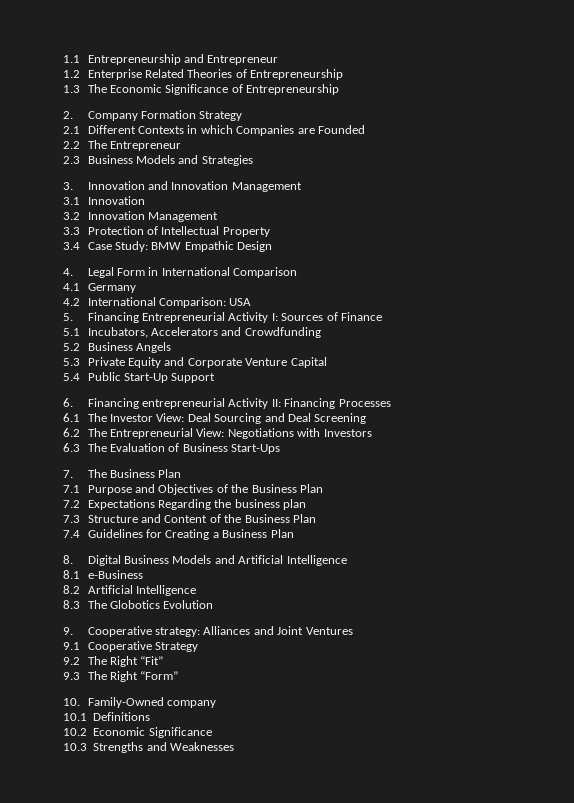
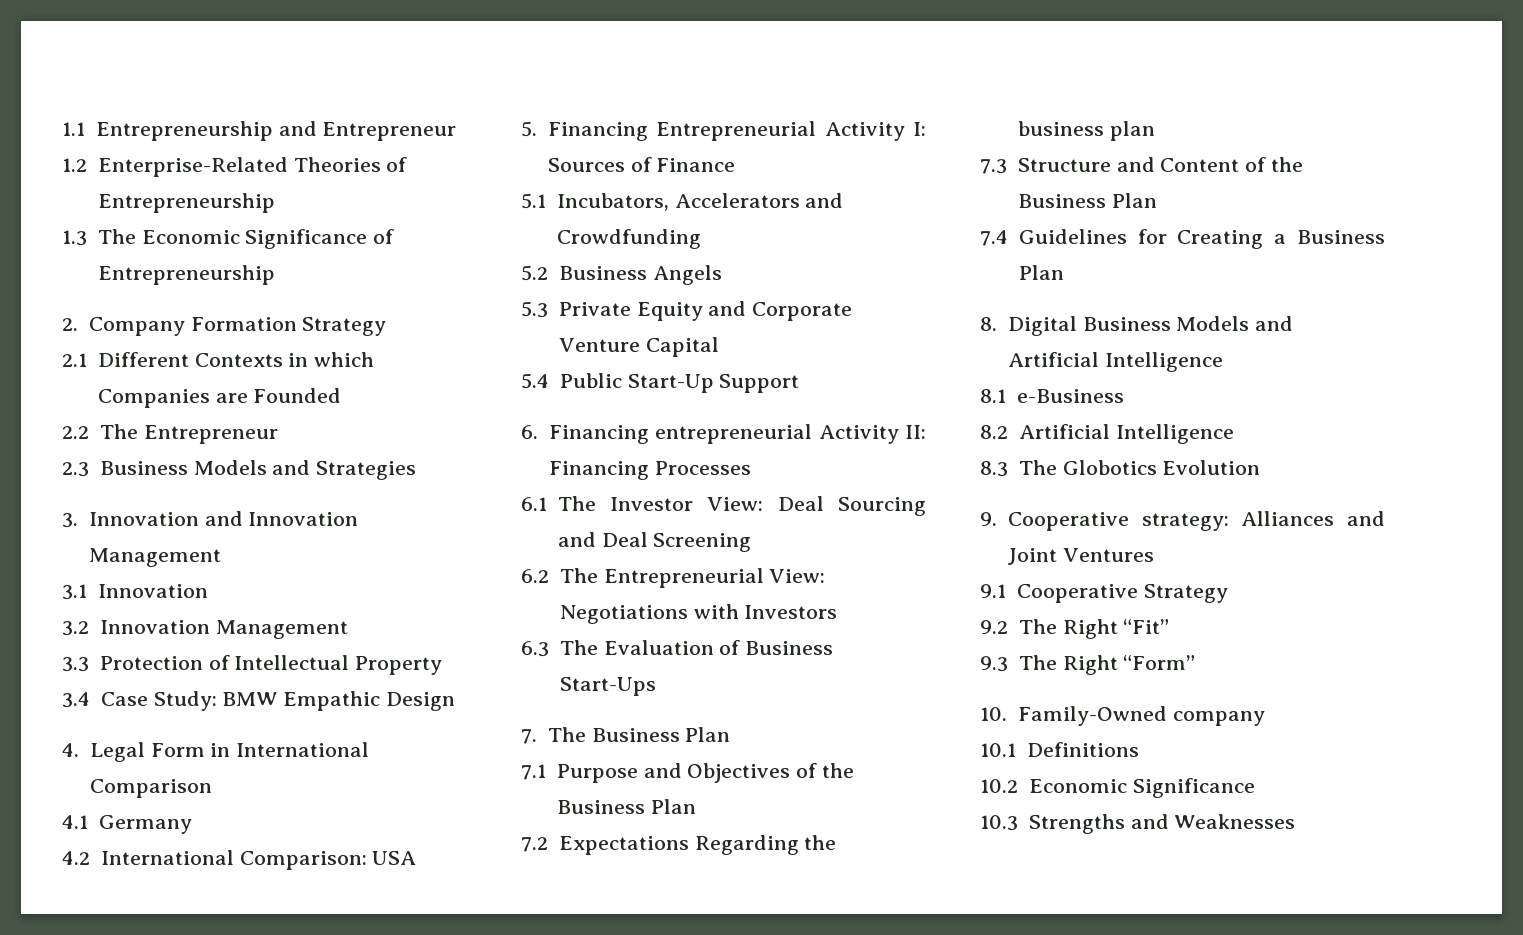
- 1.2 Enterprise Related Theories of Entrepreneurship
+ 1.2 Enterprise-Related Theories of Entrepreneurship

